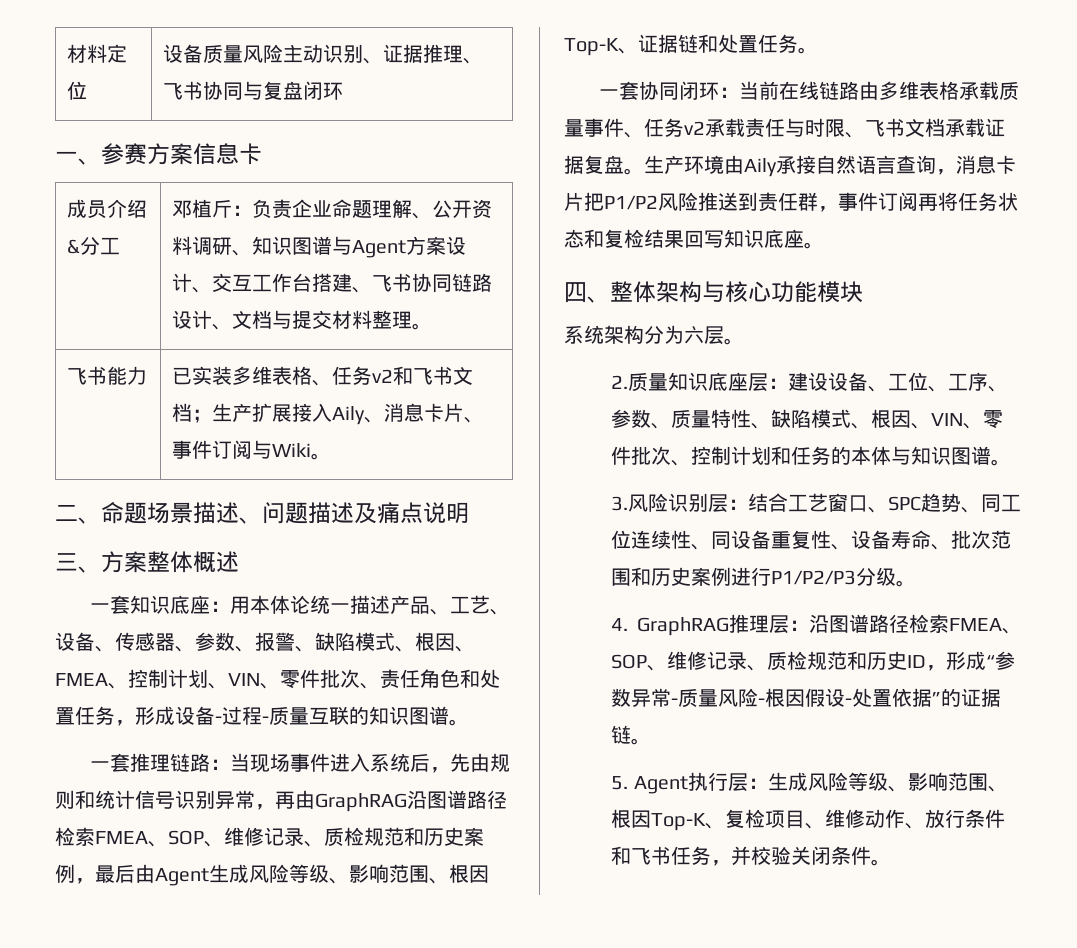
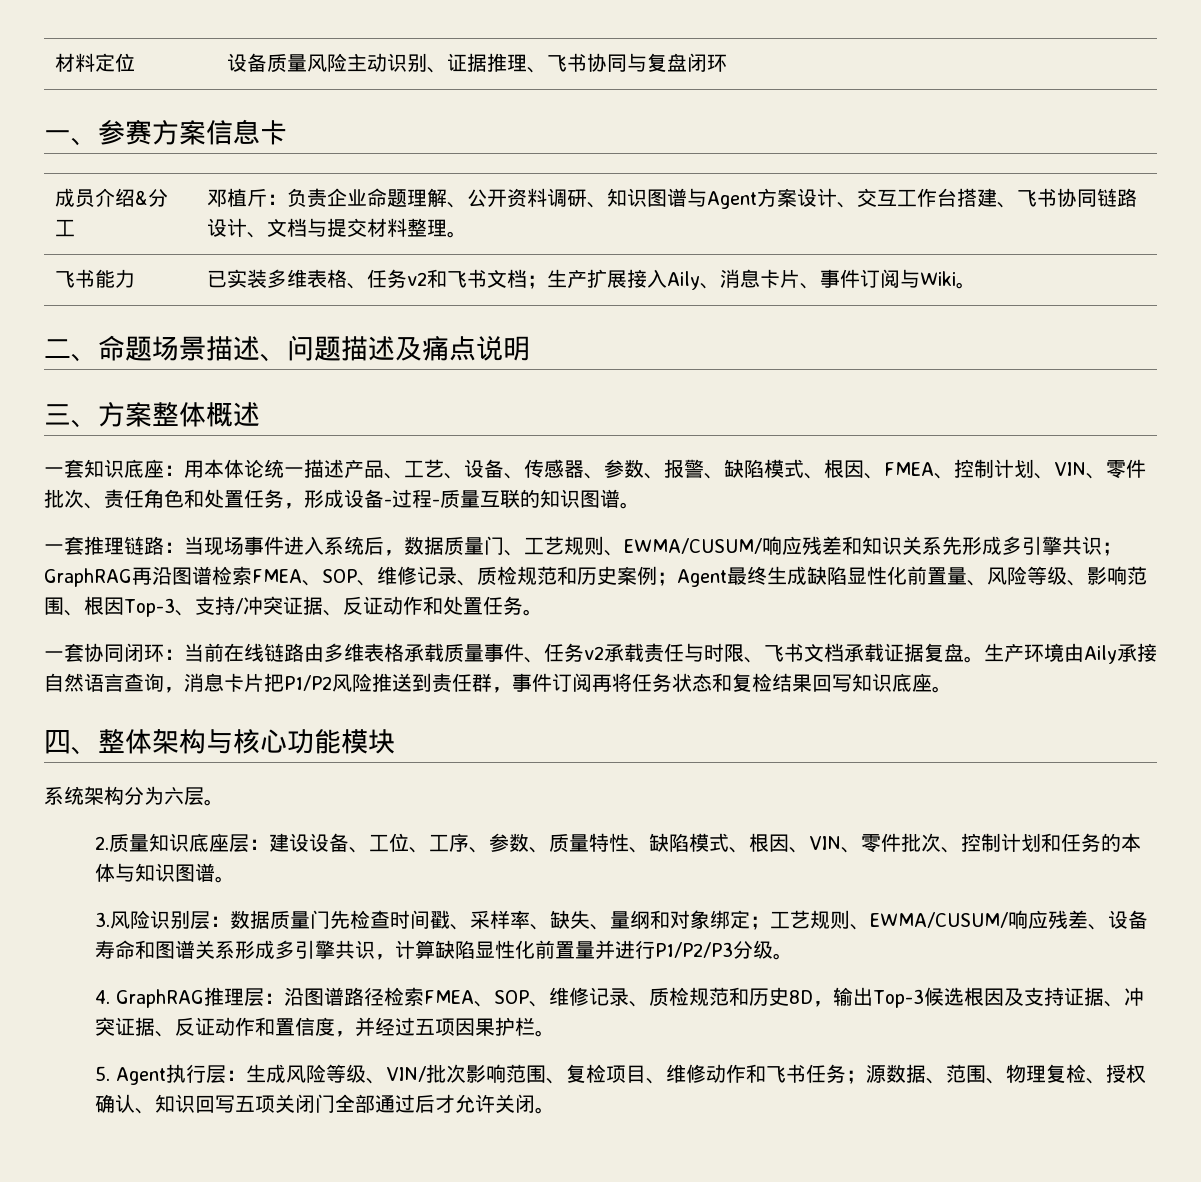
- 一套推理链路：当现场事件进入系统后，先由规则和统计信号识别异常，再由GraphRAG沿图谱路径检索FMEA、SOP、维修记录、质检规范和历史案例，最后由Agent生成风险等级、影响范围、根因Top-K、证据链和处置任务。
+ 一套推理链路：当现场事件进入系统后，数据质量门、工艺规则、EWMA/CUSUM/响应残差和知识关系先形成多引擎共识；GraphRAG再沿图谱检索FMEA、SOP、维修记录、质检规范和历史案例；Agent最终生成缺陷显性化前置量、风险等级、影响范围、根因Top-3、支持/冲突证据、反证动作和处置任务。
- 3.风险识别层：结合工艺窗口、SPC趋势、同工位连续性、同设备重复性、设备寿命、批次范围和历史案例进行P1/P2/P3分级。
+ 3.风险识别层：数据质量门先检查时间戳、采样率、缺失、量纲和对象绑定；工艺规则、EWMA/CUSUM/响应残差、设备寿命和图谱关系形成多引擎共识，计算缺陷显性化前置量并进行P1/P2/P3分级。
- 4. GraphRAG推理层：沿图谱路径检索FMEA、SOP、维修记录、质检规范和历史ID，形成“参数异常-质量风险-根因假设-处置依据”的证据链。
+ 4. GraphRAG推理层：沿图谱路径检索FMEA、SOP、维修记录、质检规范和历史8D，输出Top-3候选根因及支持证据、冲突证据、反证动作和置信度，并经过五项因果护栏。
- 5. Agent执行层：生成风险等级、影响范围、根因Top-K、复检项目、维修动作、放行条件和飞书任务，并校验关闭条件。
+ 5. Agent执行层：生成风险等级、VIN/批次影响范围、复检项目、维修动作和飞书任务；源数据、范围、物理复检、授权确认、知识回写五项关闭门全部通过后才允许关闭。

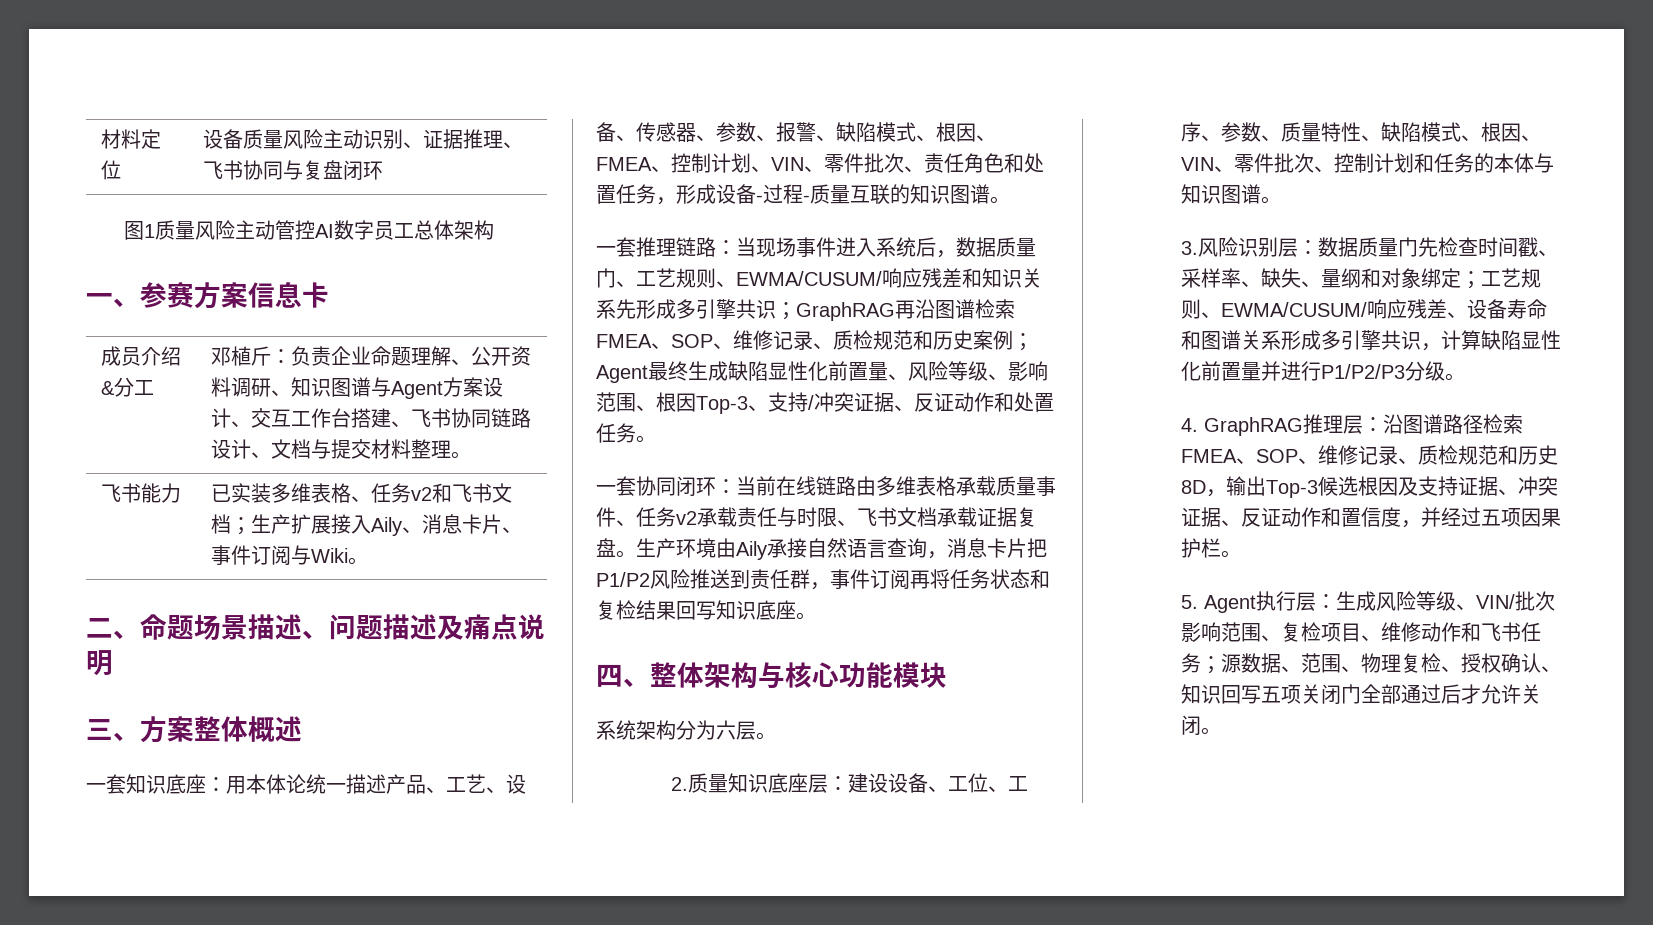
+ 图1质量风险主动管控AI数字员工总体架构

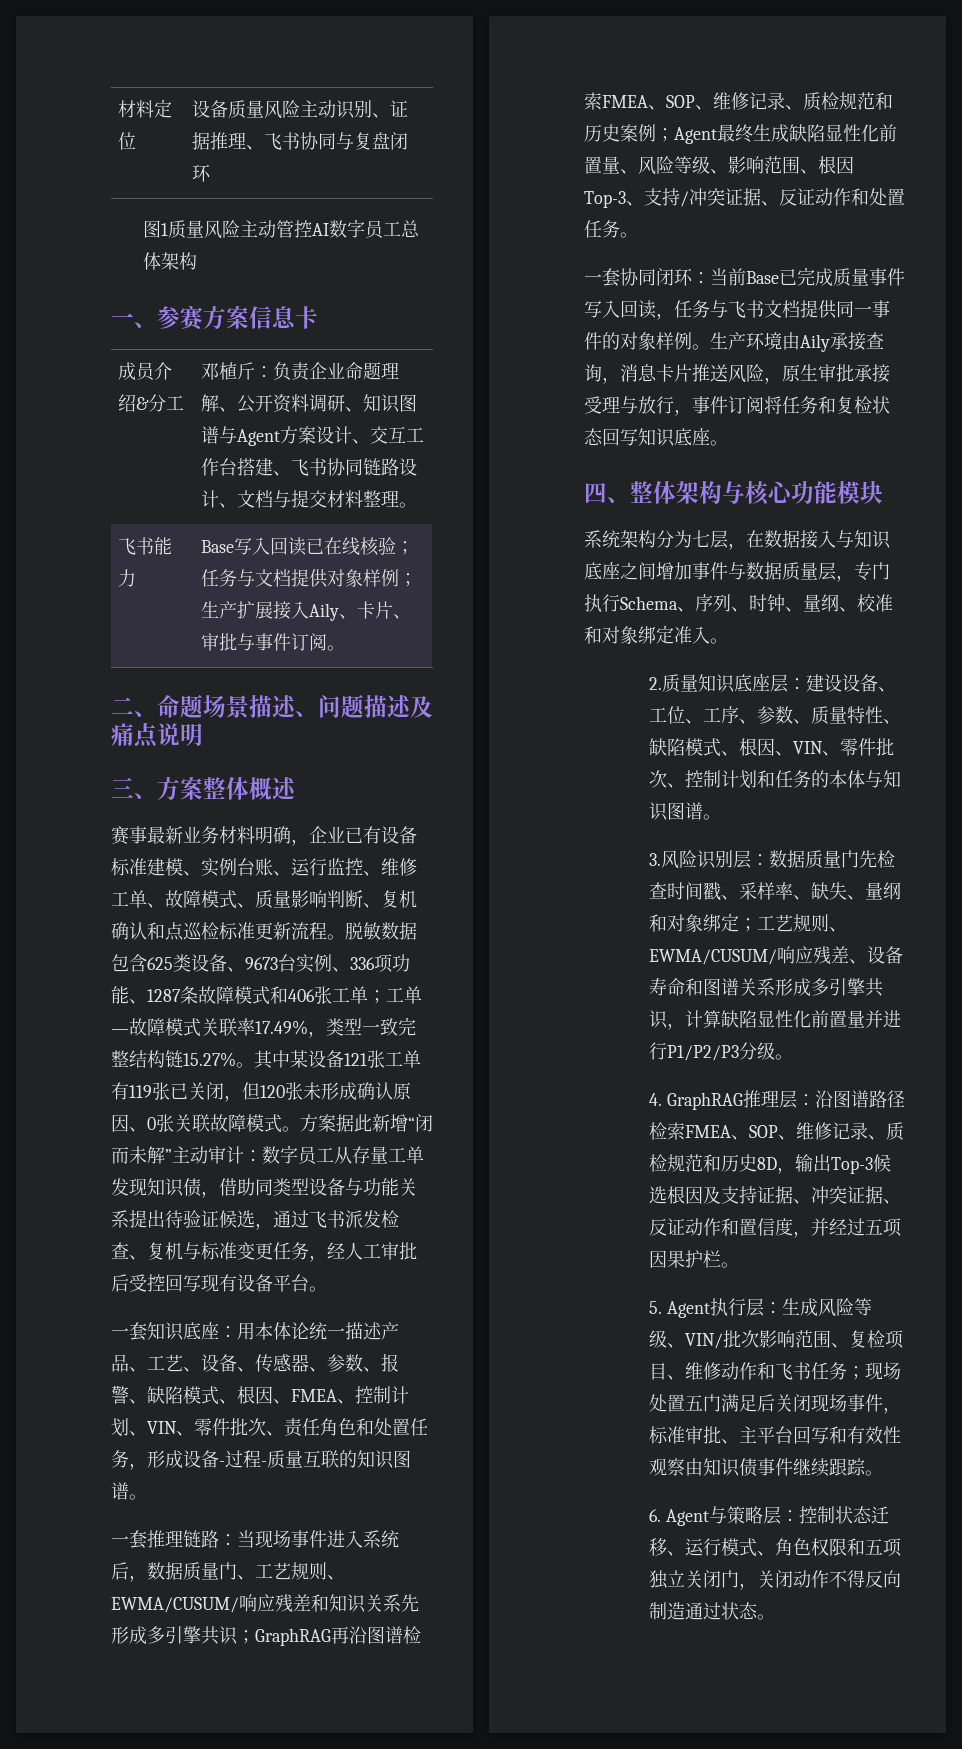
- 飞书能力 | 已实装多维表格、任务v2和飞书文档；生产扩展接入Aily、消息卡片、事件订阅与Wiki。
+ 飞书能力 | Base写入回读已在线核验；任务与文档提供对象样例；生产扩展接入Aily、卡片、审批与事件订阅。
+ 赛事最新业务材料明确，企业已有设备标准建模、实例台账、运行监控、维修工单、故障模式、质量影响判断、复机确认和点巡检标准更新流程。脱敏数据包含625类设备、9673台实例、336项功能、1287条故障模式和406张工单；工单—故障模式关联率17.49%，类型一致完整结构链15.27%。其中某设备121张工单有119张已关闭，但120张未形成确认原因、0张关联故障模式。方案据此新增“闭而未解”主动审计：数字员工从存量工单发现知识债，借助同类型设备与功能关系提出待验证候选，通过飞书派发检查、复机与标准变更任务，经人工审批后受控回写现有设备平台。
- 一套协同闭环：当前在线链路由多维表格承载质量事件、任务v2承载责任与时限、飞书文档承载证据复盘。
+ 一套协同闭环：当前Base已完成质量事件写入回读，任务与飞书文档提供同一事件的对象样例。
- 生产环境由Aily承接自然语言查询，消息卡片把P1/P2风险推送到责任群，事件订阅再将任务状态和复检结果回写知识底座。
+ 生产环境由Aily承接查询，消息卡片推送风险，原生审批承接受理与放行，事件订阅将任务和复检状态回写知识底座。
- 系统架构分为六层。
+ 系统架构分为七层，在数据接入与知识底座之间增加事件与数据质量层，专门执行Schema、序列、时钟、量纲、校准和对象绑定准入。
- 5. Agent执行层：生成风险等级、VIN/批次影响范围、复检项目、维修动作和飞书任务；源数据、范围、物理复检、授权确认、知识回写五项关闭门全部通过后才允许关闭。
+ 5. Agent执行层：生成风险等级、VIN/批次影响范围、复检项目、维修动作和飞书任务；现场处置五门满足后关闭现场事件，标准审批、主平台回写和有效性观察由知识债事件继续跟踪。
+ 6. Agent与策略层：控制状态迁移、运行模式、角色权限和五项独立关闭门，关闭动作不得反向制造通过状态。

